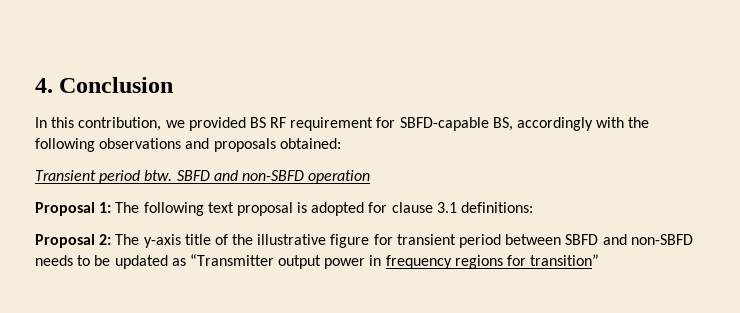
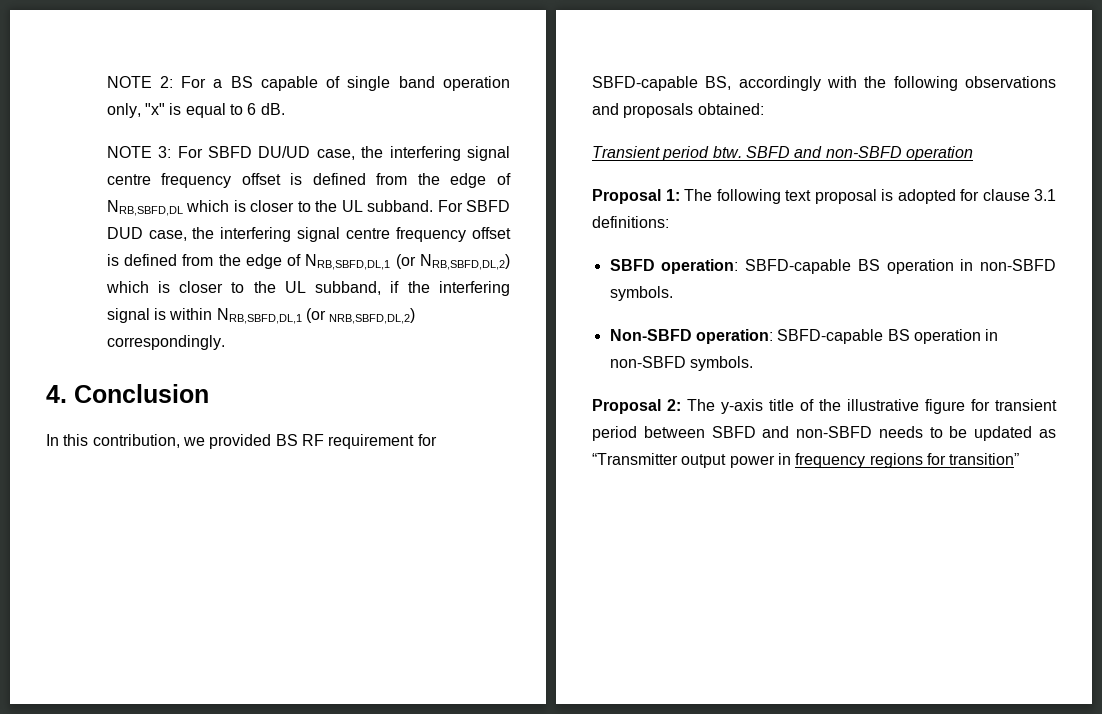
+ NOTE 2: For a BS capable of single band operation only, "x" is equal to 6 dB.
+ NOTE 3: For SBFD DU/UD case, the interfering signal centre frequency offset is defined from the edge of NRB,SBFD,DL which is closer to the UL subband. For SBFD DUD case, the interfering signal centre frequency offset is defined from the edge of NRB,SBFD,DL,1 (or NRB,SBFD,DL,2) which is closer to the UL subband, if the interfering signal is within NRB,SBFD,DL,1 (or NRB,SBFD,DL,2) correspondingly.
+ SBFD operation: SBFD-capable BS operation in non-SBFD symbols.
+ Non-SBFD operation: SBFD-capable BS operation in non-SBFD symbols.

